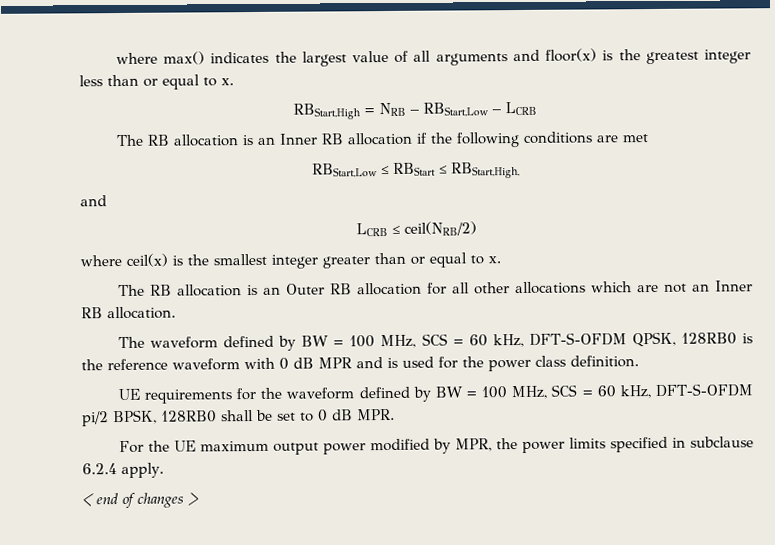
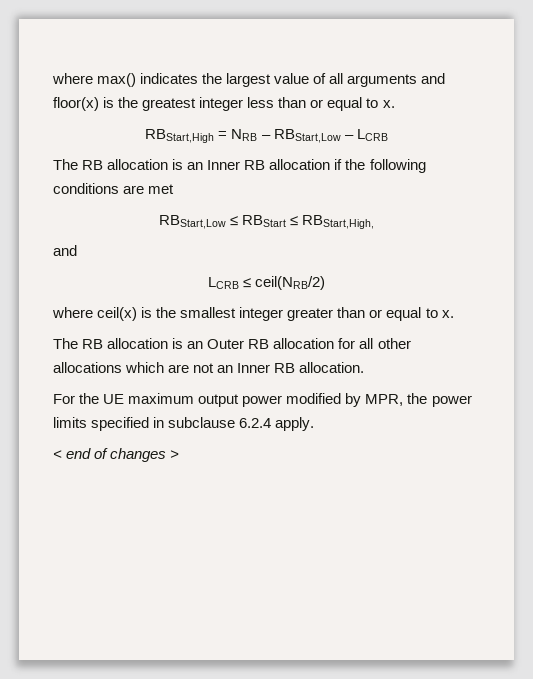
- The waveform defined by BW = 100 MHz, SCS = 60 kHz, DFT-S-OFDM QPSK, 128RB0 is the reference waveform with 0 dB MPR and is used for the power class definition.
- UE requirements for the waveform defined by BW = 100 MHz, SCS = 60 kHz, DFT-S-OFDM pi/2 BPSK, 128RB0 shall be set to 0 dB MPR.

